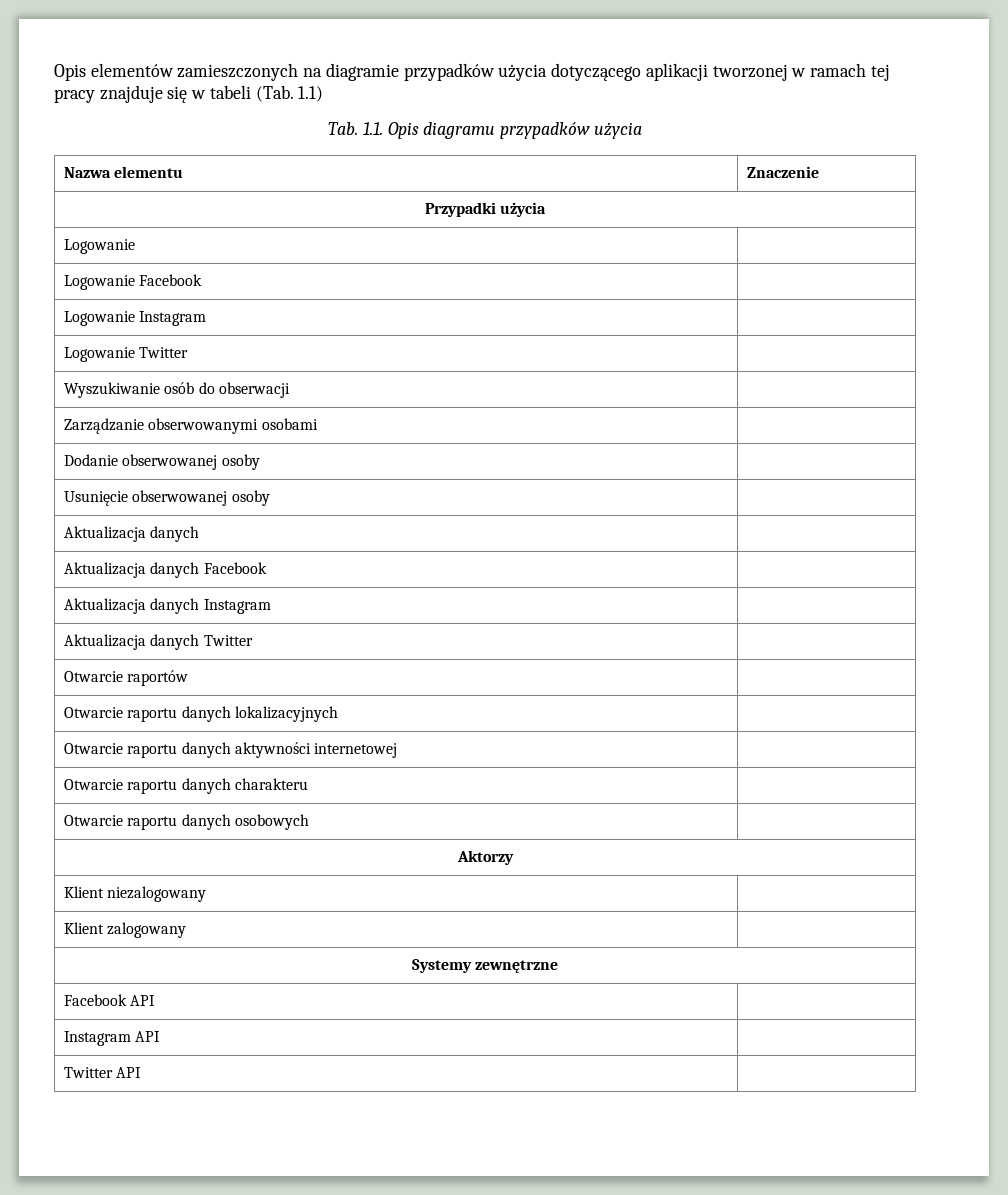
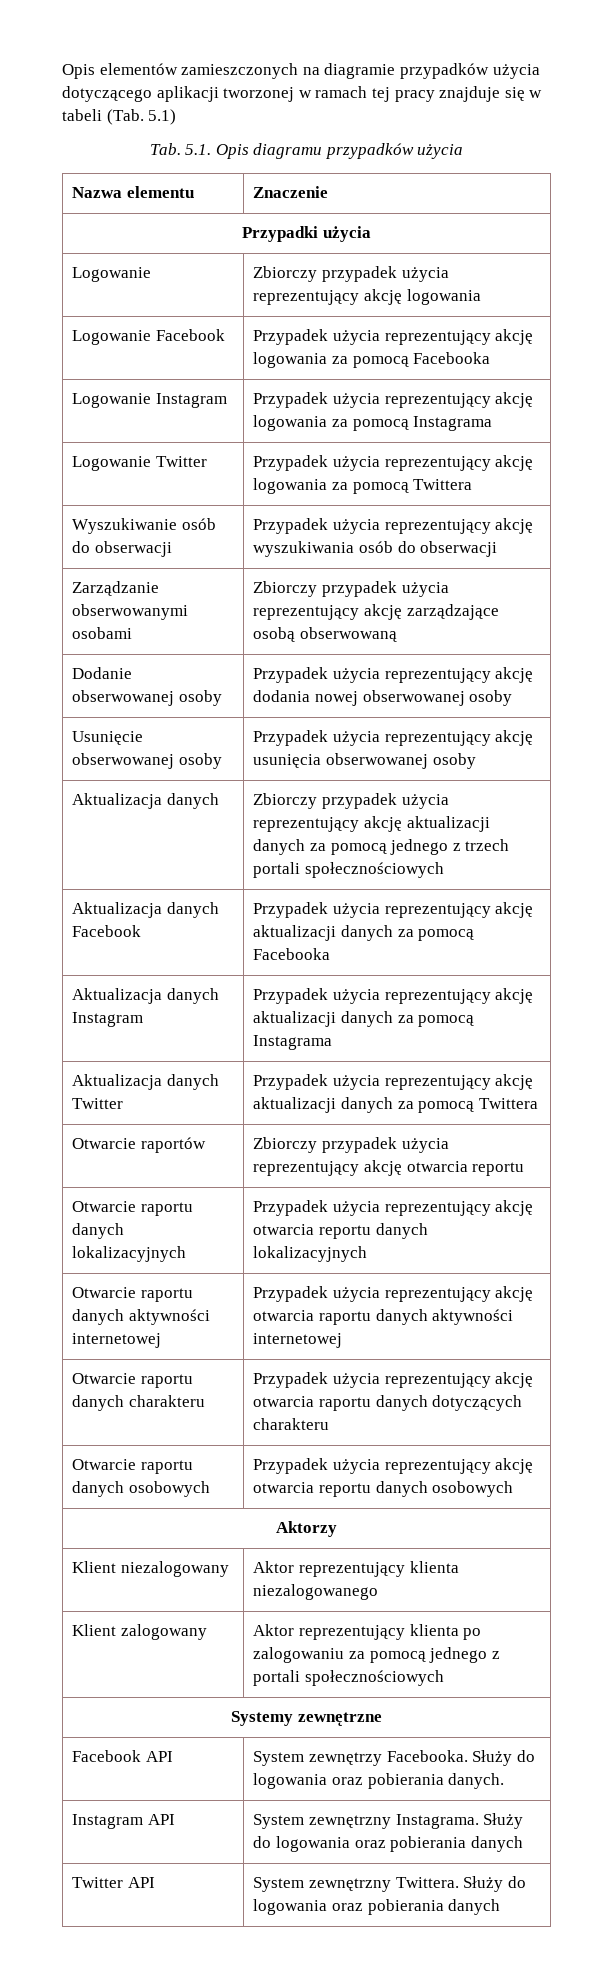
- Opis elementów zamieszczonych na diagramie przypadków użycia dotyczącego aplikacji tworzonej w ramach tej pracy znajduje się w tabeli (Tab. 1.1)
+ Opis elementów zamieszczonych na diagramie przypadków użycia dotyczącego aplikacji tworzonej w ramach tej pracy znajduje się w tabeli (Tab. 5.1)
- Tab. 1.1. Opis diagramu przypadków użycia
+ Tab. 5.1. Opis diagramu przypadków użycia
- Logowanie |
- Logowanie Facebook |
- Logowanie Instagram |
- Logowanie Twitter |
- Wyszukiwanie osób do obserwacji |
- Zarządzanie obserwowanymi osobami |
- Dodanie obserwowanej osoby |
- Usunięcie obserwowanej osoby |
- Aktualizacja danych |
- Aktualizacja danych Facebook |
- Aktualizacja danych Instagram |
- Aktualizacja danych Twitter |
- Otwarcie raportów |
- Otwarcie raportu danych lokalizacyjnych |
+ Logowanie | Zbiorczy przypadek użycia reprezentujący akcję logowania
+ Logowanie Facebook | Przypadek użycia reprezentujący akcję logowania za pomocą Facebooka
+ Logowanie Instagram | Przypadek użycia reprezentujący akcję logowania za pomocą Instagrama
+ Logowanie Twitter | Przypadek użycia reprezentujący akcję logowania za pomocą Twittera
+ Wyszukiwanie osób do obserwacji | Przypadek użycia reprezentujący akcję wyszukiwania osób do obserwacji
+ Zarządzanie obserwowanymi osobami | Zbiorczy przypadek użycia reprezentujący akcję zarządzające osobą obserwowaną
+ Dodanie obserwowanej osoby | Przypadek użycia reprezentujący akcję dodania nowej obserwowanej osoby
+ Usunięcie obserwowanej osoby | Przypadek użycia reprezentujący akcję usunięcia obserwowanej osoby
+ Aktualizacja danych | Zbiorczy przypadek użycia reprezentujący akcję aktualizacji danych za pomocą jednego z trzech portali społecznościowych
+ Aktualizacja danych Facebook | Przypadek użycia reprezentujący akcję aktualizacji danych za pomocą Facebooka
+ Aktualizacja danych Instagram | Przypadek użycia reprezentujący akcję aktualizacji danych za pomocą Instagrama
+ Aktualizacja danych Twitter | Przypadek użycia reprezentujący akcję aktualizacji danych za pomocą Twittera
+ Otwarcie raportów | Zbiorczy przypadek użycia reprezentujący akcję otwarcia reportu
+ Otwarcie raportu danych lokalizacyjnych | Przypadek użycia reprezentujący akcję otwarcia reportu danych lokalizacyjnych
- Otwarcie raportu danych aktywności internetowej |
- Otwarcie raportu danych charakteru |
- Otwarcie raportu danych osobowych |
+ Otwarcie raportu danych aktywności internetowej | Przypadek użycia reprezentujący akcję otwarcia raportu danych aktywności internetowej
+ Otwarcie raportu danych charakteru | Przypadek użycia reprezentujący akcję otwarcia raportu danych dotyczących charakteru
+ Otwarcie raportu danych osobowych | Przypadek użycia reprezentujący akcję otwarcia reportu danych osobowych
  Aktorzy
- Klient niezalogowany |
- Klient zalogowany |
+ Klient niezalogowany | Aktor reprezentujący klienta niezalogowanego
+ Klient zalogowany | Aktor reprezentujący klienta po zalogowaniu za pomocą jednego z portali społecznościowych
  Systemy zewnętrzne
- Facebook API |
- Instagram API |
- Twitter API |
+ Facebook API | System zewnętrzy Facebooka. Służy do logowania oraz pobierania danych.
+ Instagram API | System zewnętrzny Instagrama. Służy do logowania oraz pobierania danych
+ Twitter API | System zewnętrzny Twittera. Służy do logowania oraz pobierania danych

